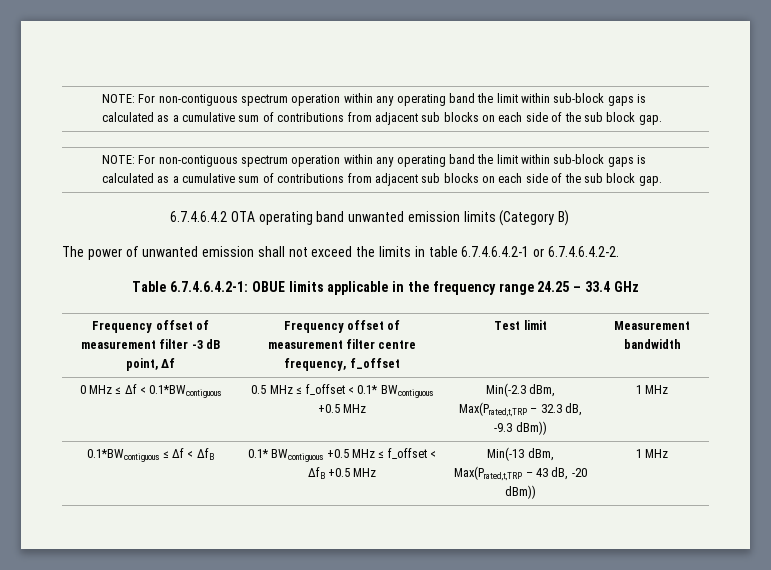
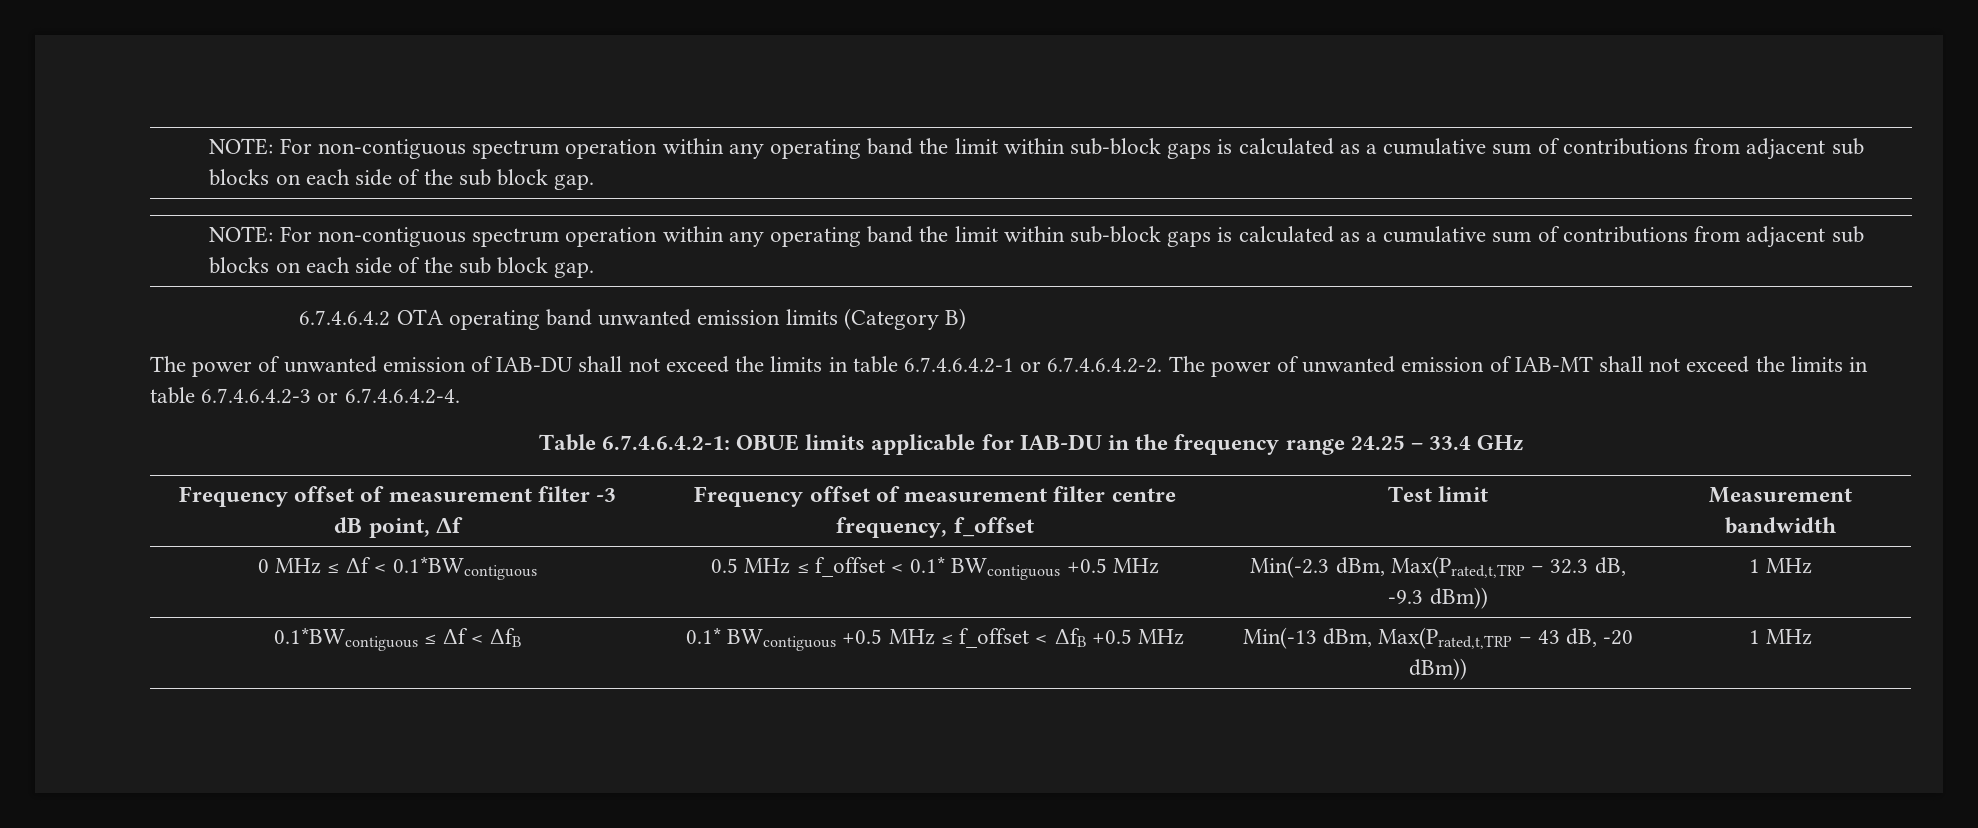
- The power of unwanted emission shall not exceed the limits in table 6.7.4.6.4.2-1 or 6.7.4.6.4.2-2.
+ The power of unwanted emission of IAB-DU shall not exceed the limits in table 6.7.4.6.4.2-1 or 6.7.4.6.4.2-2. The power of unwanted emission of IAB-MT shall not exceed the limits in table 6.7.4.6.4.2-3 or 6.7.4.6.4.2-4.
- Table 6.7.4.6.4.2-1: OBUE limits applicable in the frequency range 24.25 – 33.4 GHz
+ Table 6.7.4.6.4.2-1: OBUE limits applicable for IAB-DU in the frequency range 24.25 – 33.4 GHz

